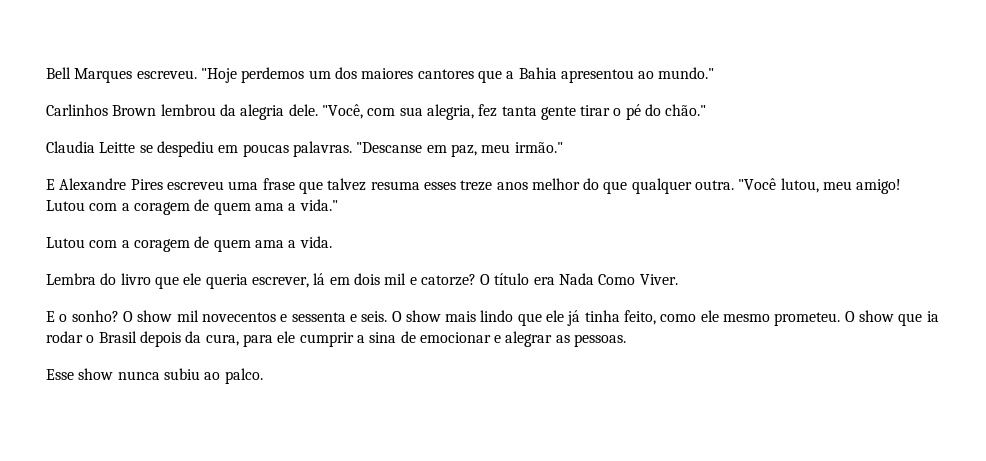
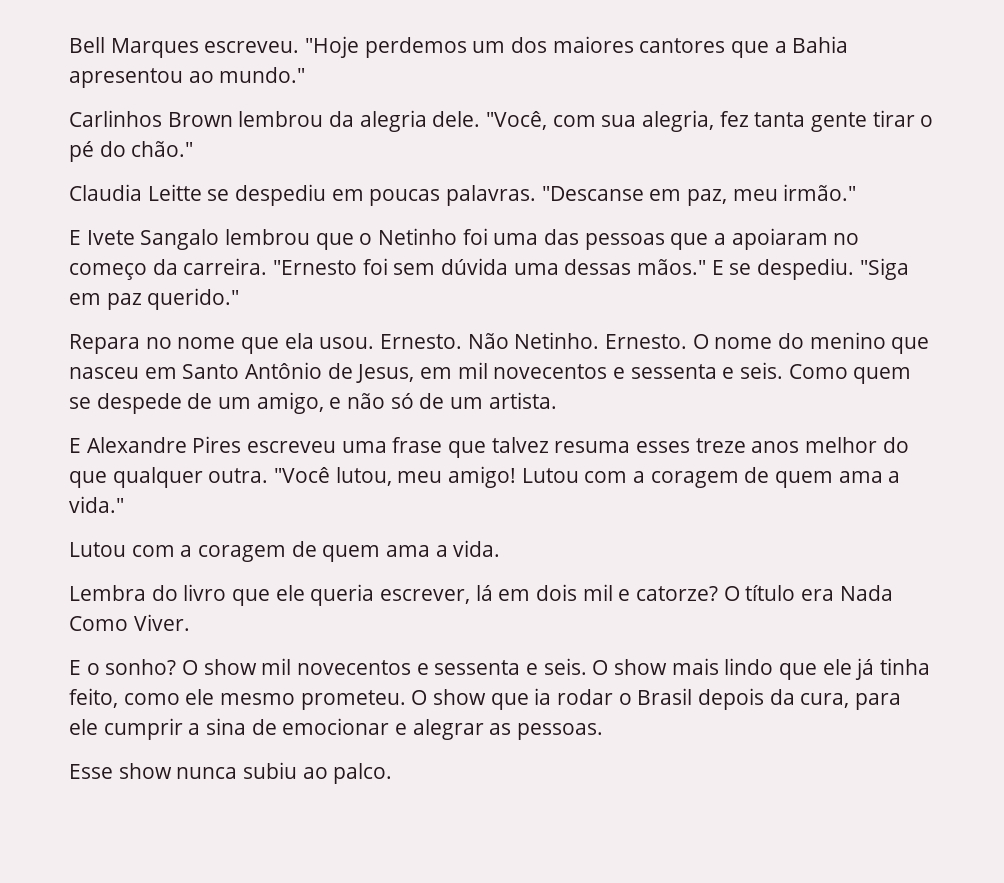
+ E Ivete Sangalo lembrou que o Netinho foi uma das pessoas que a apoiaram no começo da carreira. "Ernesto foi sem dúvida uma dessas mãos." E se despediu. "Siga em paz querido."
+ Repara no nome que ela usou. Ernesto. Não Netinho. Ernesto. O nome do menino que nasceu em Santo Antônio de Jesus, em mil novecentos e sessenta e seis. Como quem se despede de um amigo, e não só de um artista.

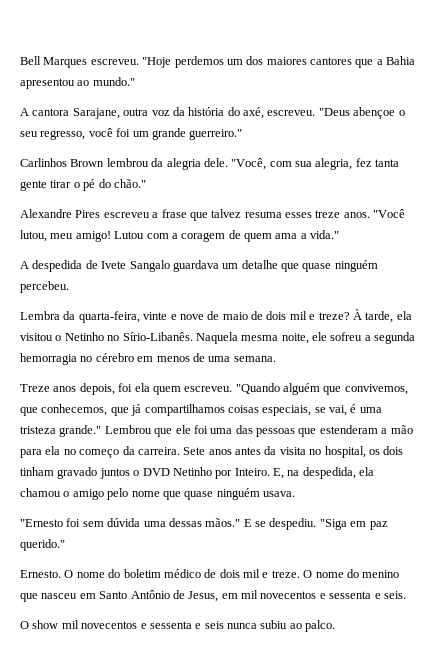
+ A cantora Sarajane, outra voz da história do axé, escreveu. "Deus abençoe o seu regresso, você foi um grande guerreiro."
- Claudia Leitte se despediu em poucas palavras. "Descanse em paz, meu irmão."
- E Ivete Sangalo lembrou que o Netinho foi uma das pessoas que a apoiaram no começo da carreira. "Ernesto foi sem dúvida uma dessas mãos."
+ Alexandre Pires escreveu a frase que talvez resuma esses treze anos. "Você lutou, meu amigo! Lutou com a coragem de quem ama a vida."
+ A despedida de Ivete Sangalo guardava um detalhe que quase ninguém percebeu.
+ Lembra da quarta-feira, vinte e nove de maio de dois mil e treze? À tarde, ela visitou o Netinho no Sírio-Libanês. Naquela mesma noite, ele sofreu a segunda hemorragia no cérebro em menos de uma semana.
+ Treze anos depois, foi ela quem escreveu. "Quando alguém que convivemos, que conhecemos, que já compartilhamos coisas especiais, se vai, é uma tristeza grande." Lembrou que ele foi uma das pessoas que estenderam a mão para ela no começo da carreira. Sete anos antes da visita no hospital, os dois tinham gravado juntos o DVD Netinho por Inteiro. E, na despedida, ela chamou o amigo pelo nome que quase ninguém usava.
+ "Ernesto foi sem dúvida uma dessas mãos."
- Repara no nome que ela usou. Ernesto. Não Netinho. Ernesto.
+ Ernesto. O nome do boletim médico de dois mil e treze.
- O nome do menino que nasceu em Santo Antônio de Jesus, em mil novecentos e sessenta e seis. Como quem se despede de um amigo, e não só de um artista.
- E Alexandre Pires escreveu uma frase que talvez resuma esses treze anos melhor do que qualquer outra. "Você lutou, meu amigo! Lutou com a coragem de quem ama a vida."
- Lutou com a coragem de quem ama a vida.
- Lembra do livro que ele queria escrever, lá em dois mil e catorze? O título era Nada Como Viver.
- E o sonho? O show mil novecentos e sessenta e seis. O show mais lindo que ele já tinha feito, como ele mesmo prometeu. O show que ia rodar o Brasil depois da cura, para ele cumprir a sina de emocionar e alegrar as pessoas.
- Esse show nunca subiu ao palco.
+ O nome do menino que nasceu em Santo Antônio de Jesus, em mil novecentos e sessenta e seis.
+ O show mil novecentos e sessenta e seis nunca subiu ao palco.

